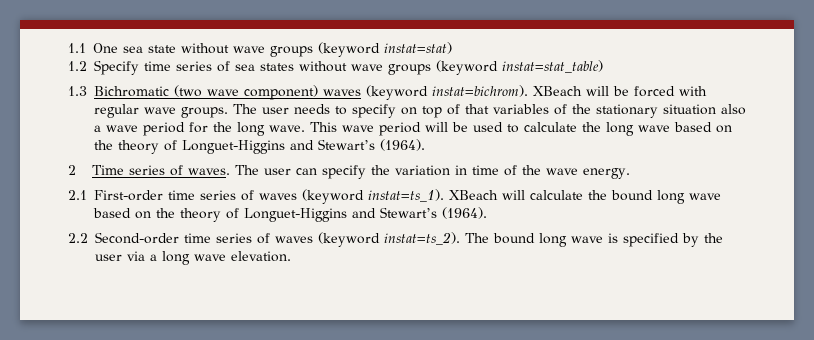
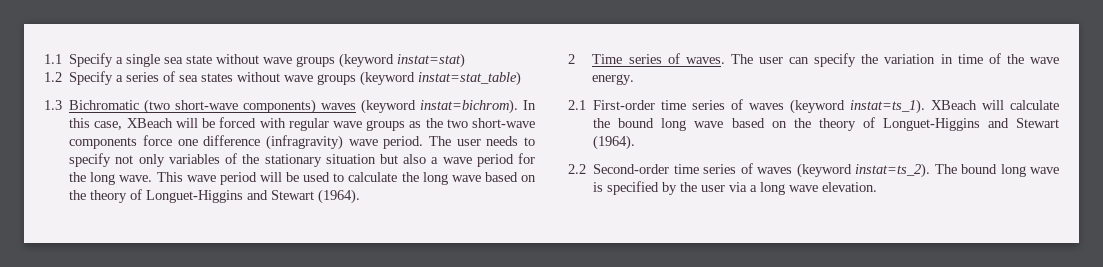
- 1.1 One sea state without wave groups (keyword instat=stat)
+ 1.1 Specify a single sea state without wave groups (keyword instat=stat)
- 1.2 Specify time series of sea states without wave groups (keyword instat=stat_table)
+ 1.2 Specify a series of sea states without wave groups (keyword instat=stat_table)
- 1.3 Bichromatic (two wave component) waves (keyword instat=bichrom).
+ 1.3 Bichromatic (two short-wave components) waves (keyword instat=bichrom).
- XBeach will be forced with regular wave groups.
+ In this case, XBeach will be forced with regular wave groups as the two short-wave components force one difference (infragravity) wave period.
- The user needs to specify on top of that variables of the stationary situation also a wave period for the long wave.
+ The user needs to specify not only variables of the stationary situation but also a wave period for the long wave.
- This wave period will be used to calculate the long wave based on the theory of Longuet-Higgins and Stewart’s (1964).
+ This wave period will be used to calculate the long wave based on the theory of Longuet-Higgins and Stewart (1964).
- XBeach will calculate the bound long wave based on the theory of Longuet-Higgins and Stewart’s (1964).
+ XBeach will calculate the bound long wave based on the theory of Longuet-Higgins and Stewart (1964).

